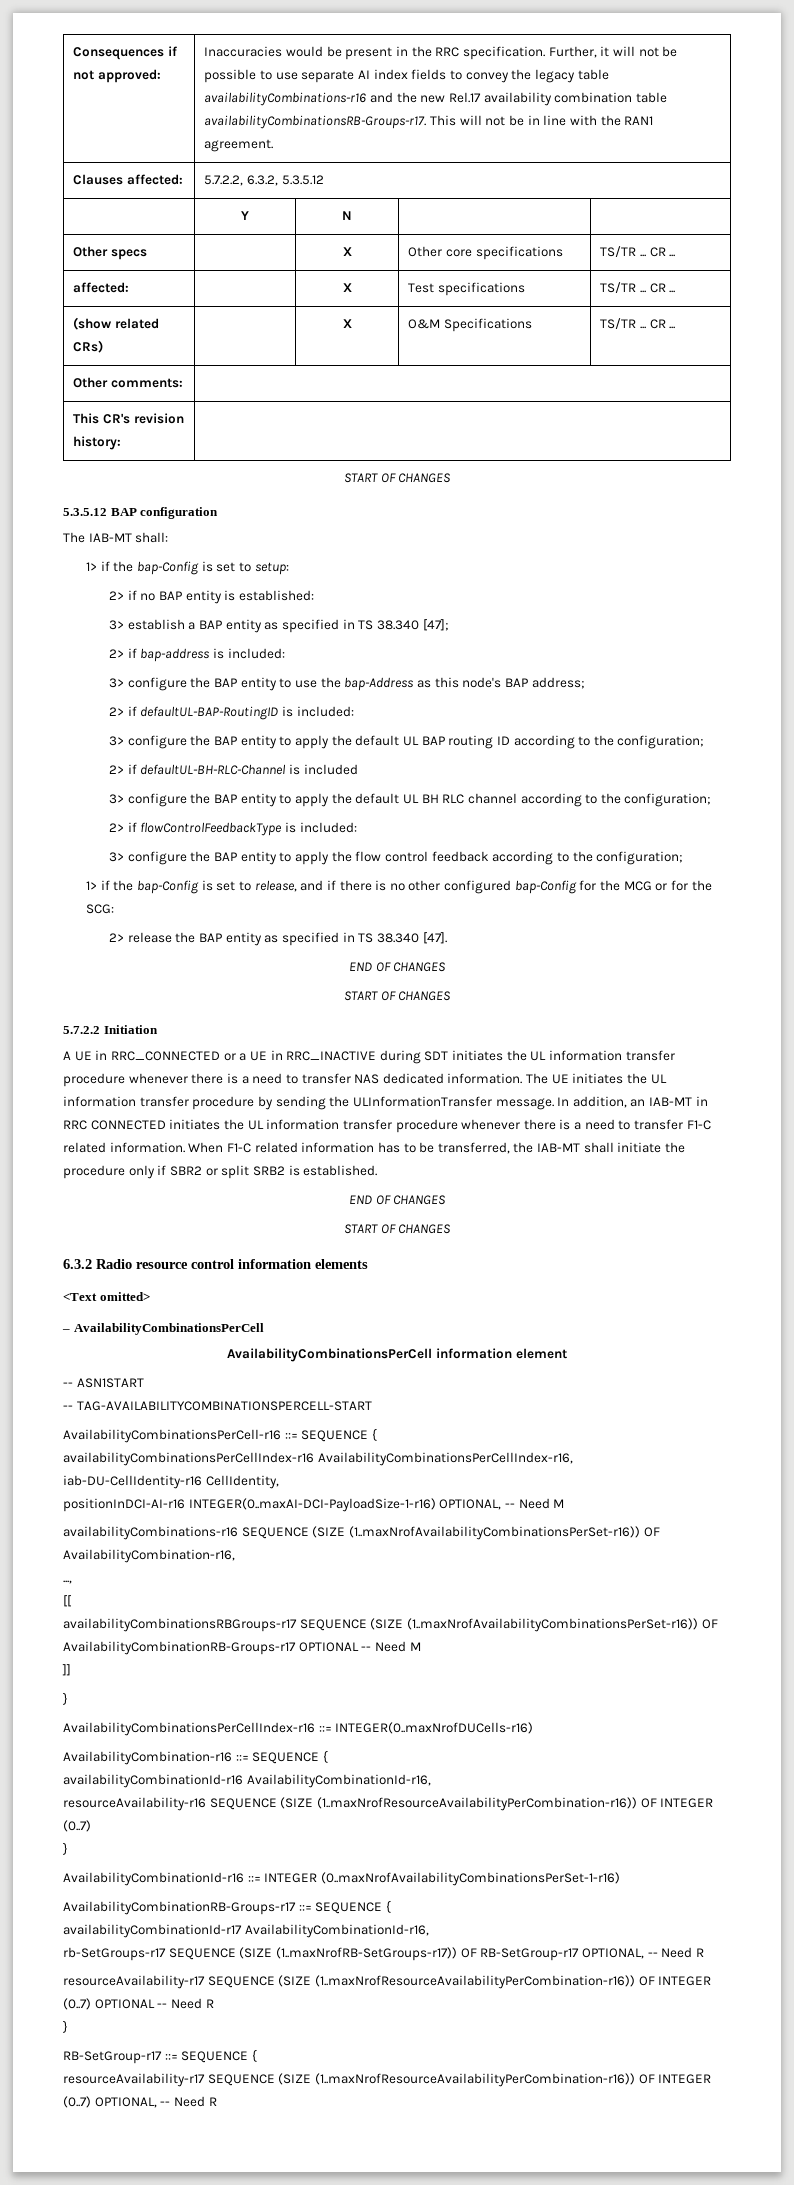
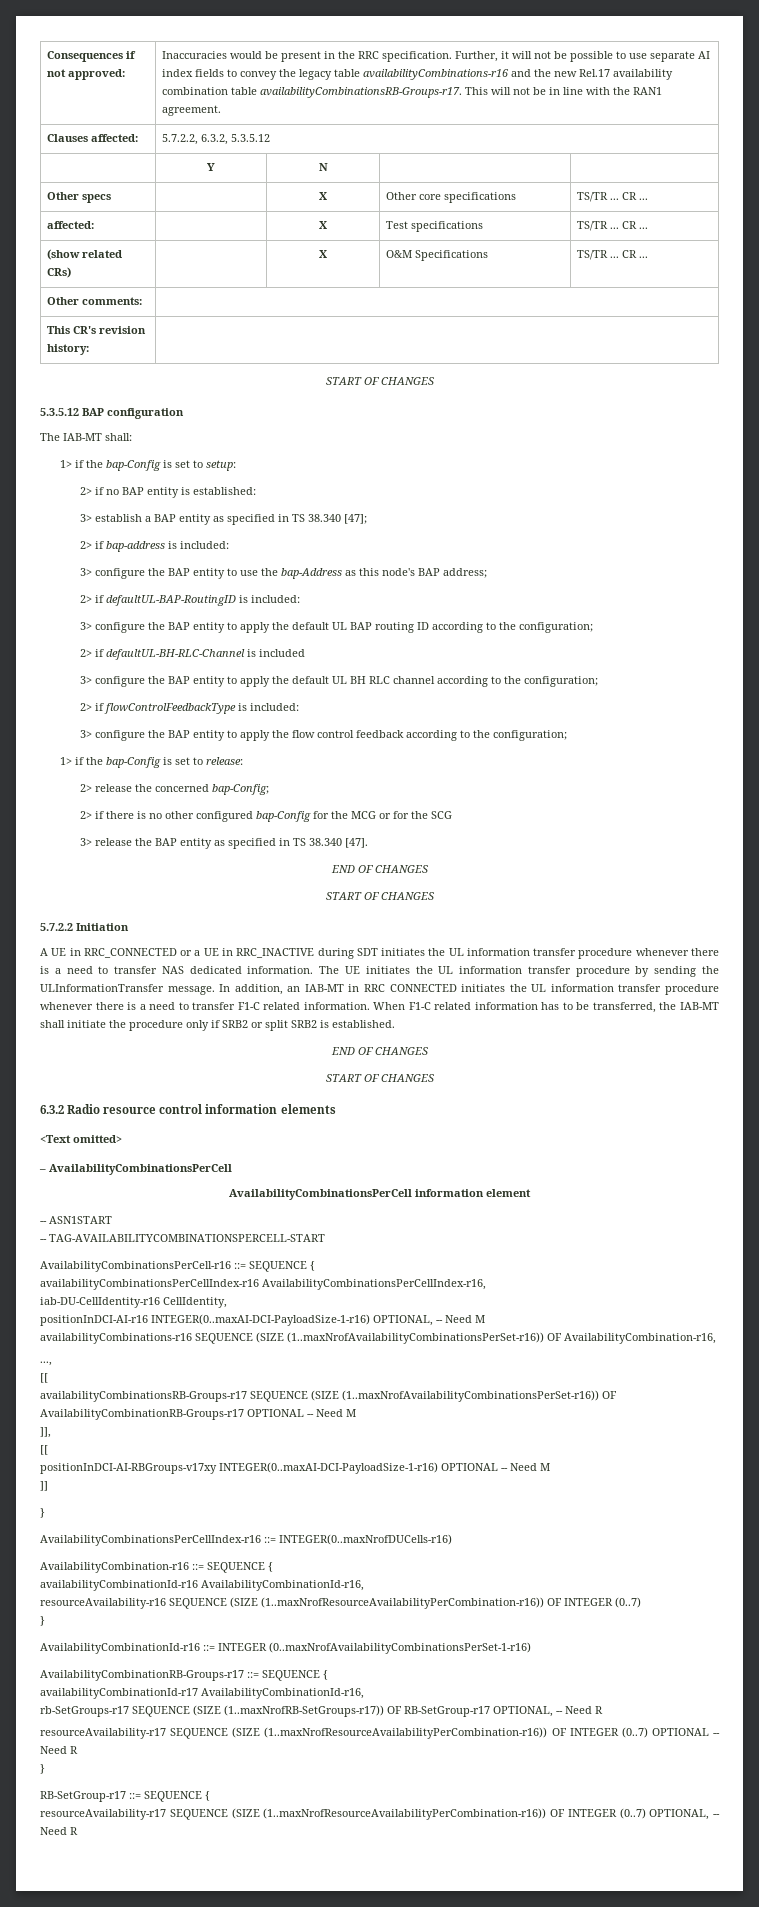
- 1> if the bap-Config is set to release, and if there is no other configured bap-Config for the MCG or for the SCG:
- 2> release the BAP entity as specified in TS 38.340 [47].
+ 1> if the bap-Config is set to release:
+ 2> release the concerned bap-Config;
+ 2> if there is no other configured bap-Config for the MCG or for the SCG
+ 3> release the BAP entity as specified in TS 38.340 [47].
- When F1-C related information has to be transferred, the IAB-MT shall initiate the procedure only if SBR2 or split SRB2 is established.
+ When F1-C related information has to be transferred, the IAB-MT shall initiate the procedure only if SRB2 or split SRB2 is established.
- availabilityCombinationsRBGroups-r17 SEQUENCE (SIZE (1..maxNrofAvailabilityCombinationsPerSet-r16)) OF AvailabilityCombinationRB-Groups-r17 OPTIONAL -- Need M
+ availabilityCombinationsRB-Groups-r17 SEQUENCE (SIZE (1..maxNrofAvailabilityCombinationsPerSet-r16)) OF AvailabilityCombinationRB-Groups-r17 OPTIONAL -- Need M
+ ]],
+ [[
+ positionInDCI-AI-RBGroups-v17xy INTEGER(0..maxAI-DCI-PayloadSize-1-r16) OPTIONAL -- Need M

